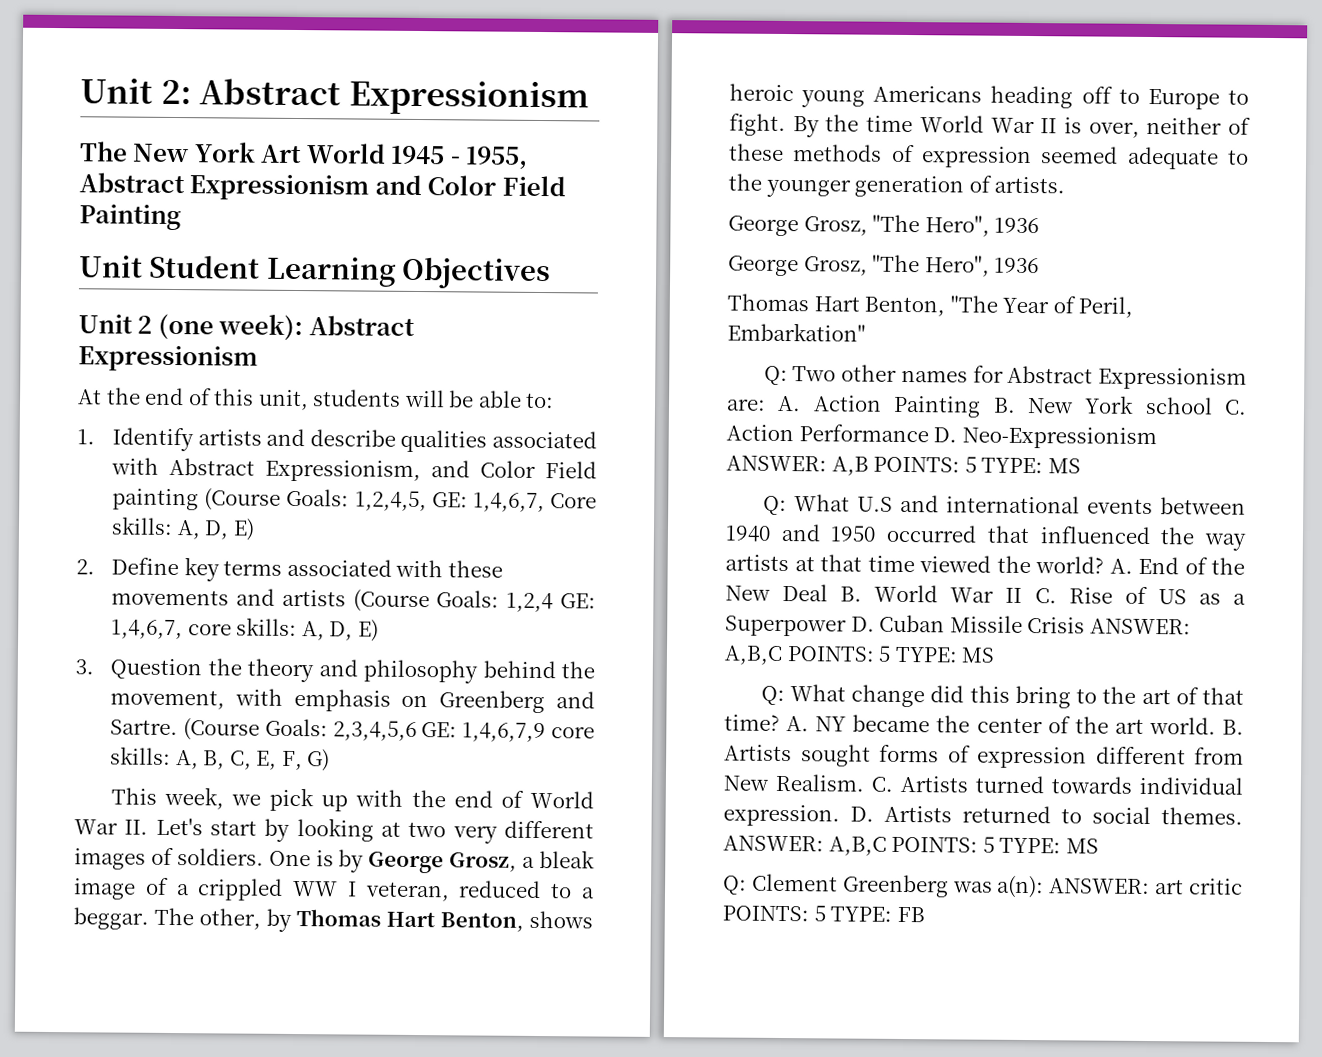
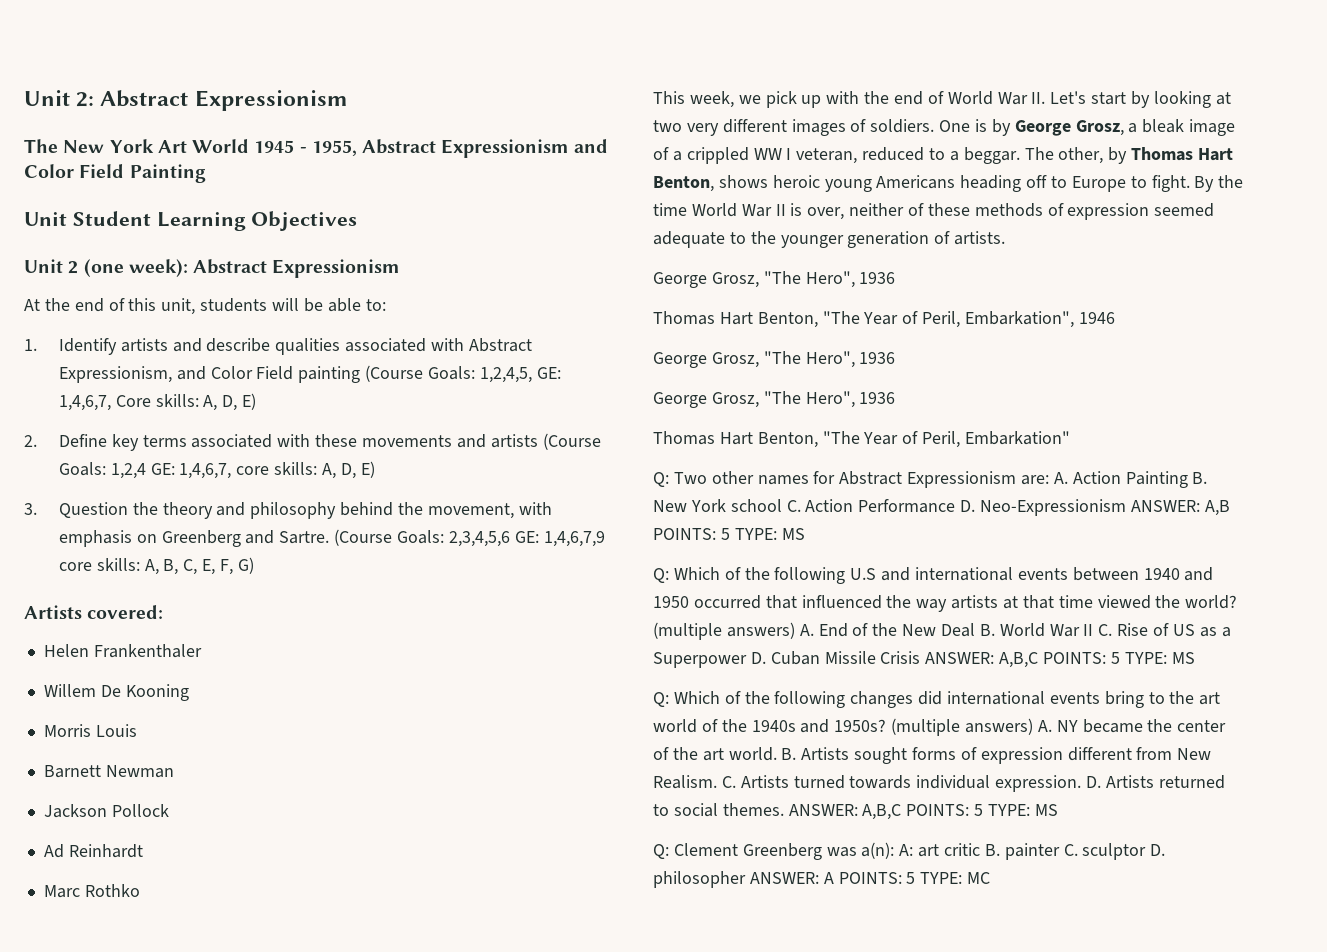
+ Artists covered:
+ Helen Frankenthaler
+ Willem De Kooning
+ Morris Louis
+ Barnett Newman
+ Jackson Pollock
+ Ad Reinhardt
+ Marc Rothko
+ Thomas Hart Benton, "The Year of Peril, Embarkation", 1946
+ George Grosz, "The Hero", 1936
- Q: What U.S and international events between 1940 and 1950 occurred that influenced the way artists at that time viewed the world?
+ Q: Which of the following U.S and international events between 1940 and 1950 occurred that influenced the way artists at that time viewed the world?
- A. End of the New Deal B. World War II C. Rise of US as a Superpower D. Cuban Missile Crisis ANSWER: A,B,C POINTS: 5 TYPE: MS
+ (multiple answers) A. End of the New Deal B. World War II C. Rise of US as a Superpower D. Cuban Missile Crisis ANSWER: A,B,C POINTS: 5 TYPE: MS
- Q: What change did this bring to the art of that time? A. NY became the center of the art world.
+ Q: Which of the following changes did international events bring to the art world of the 1940s and 1950s? (multiple answers) A. NY became the center of the art world.
- Q: Clement Greenberg was a(n): ANSWER: art critic POINTS: 5 TYPE: FB
+ Q: Clement Greenberg was a(n): A: art critic B. painter C. sculptor D. philosopher ANSWER: A POINTS: 5 TYPE: MC

